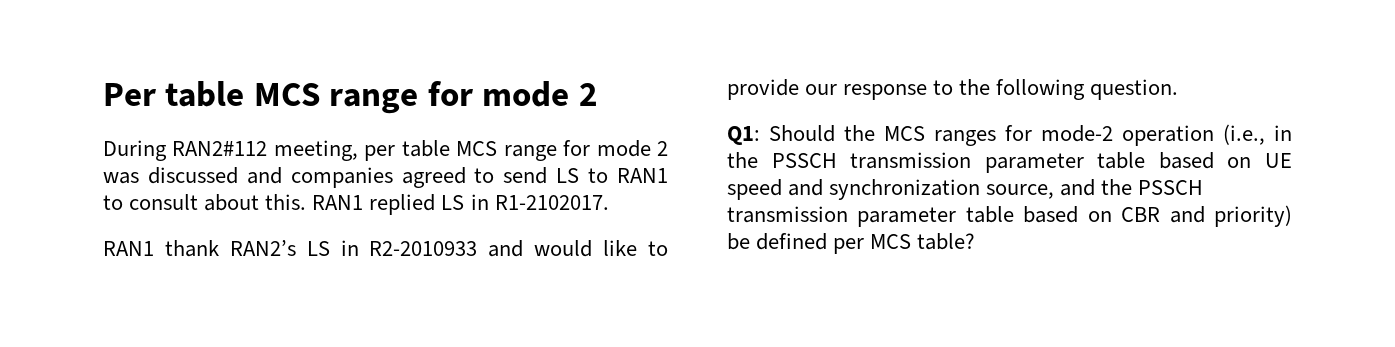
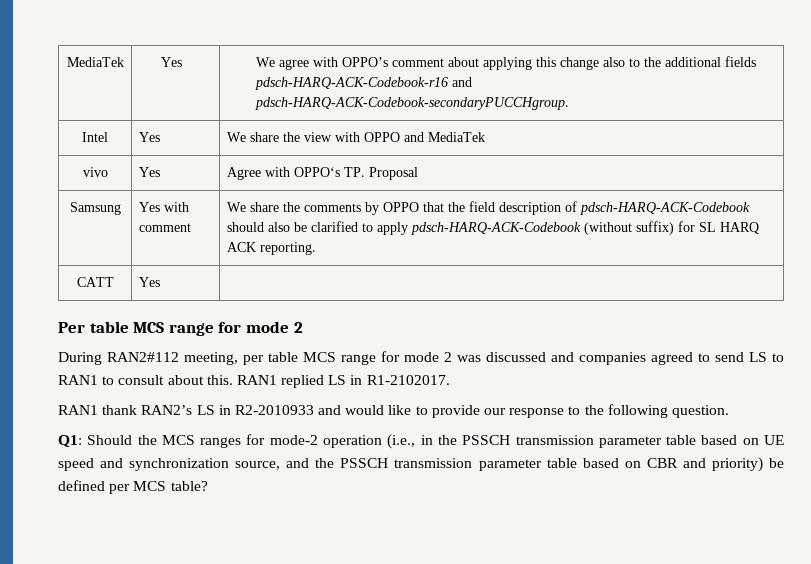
+ MediaTek | Yes | We agree with OPPO’s comment about applying this change also to the additional fields pdsch-HARQ-ACK-Codebook-r16 and pdsch-HARQ-ACK-Codebook-secondaryPUCCHgroup.
+ Intel | Yes | We share the view with OPPO and MediaTek
+ vivo | Yes | Agree with OPPO‘s TP. Proposal
+ Samsung | Yes with comment | We share the comments by OPPO that the field description of pdsch-HARQ-ACK-Codebook should also be clarified to apply pdsch-HARQ-ACK-Codebook (without suffix) for SL HARQ ACK reporting.
+ CATT | Yes |

